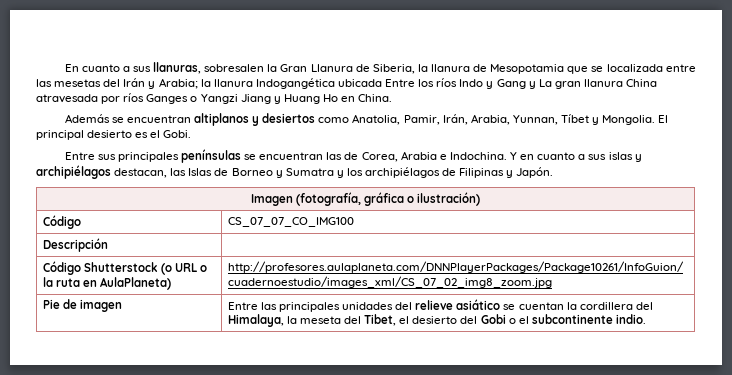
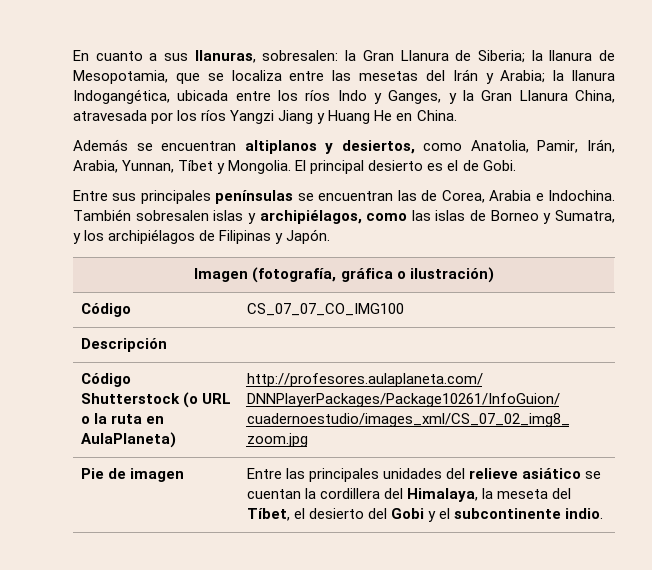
- En cuanto a sus llanuras, sobresalen la Gran Llanura de Siberia, la llanura de Mesopotamia que se localizada entre las mesetas del Irán y Arabia; la llanura Indogangética ubicada Entre los ríos Indo y Gang y La gran llanura China atravesada por ríos Ganges o Yangzi Jiang y Huang Ho en China.
+ En cuanto a sus llanuras, sobresalen: la Gran Llanura de Siberia; la llanura de Mesopotamia, que se localiza entre las mesetas del Irán y Arabia; la llanura Indogangética, ubicada entre los ríos Indo y Ganges, y la Gran Llanura China, atravesada por los ríos Yangzi Jiang y Huang He en China.
- Además se encuentran altiplanos y desiertos como Anatolia, Pamir, Irán, Arabia, Yunnan, Tíbet y Mongolia.
+ Además se encuentran altiplanos y desiertos, como Anatolia, Pamir, Irán, Arabia, Yunnan, Tíbet y Mongolia.
- El principal desierto es el Gobi.
+ El principal desierto es el de Gobi.
- Y en cuanto a sus islas y archipiélagos destacan, las Islas de Borneo y Sumatra y los archipiélagos de Filipinas y Japón.
+ También sobresalen islas y archipiélagos, como las islas de Borneo y Sumatra, y los archipiélagos de Filipinas y Japón.
- Pie de imagen | Entre las principales unidades del relieve asiático se cuentan la cordillera del Himalaya, la meseta del Tibet, el desierto del Gobi o el subcontinente indio.
+ Pie de imagen | Entre las principales unidades del relieve asiático se cuentan la cordillera del Himalaya, la meseta del Tíbet, el desierto del Gobi y el subcontinente indio.

